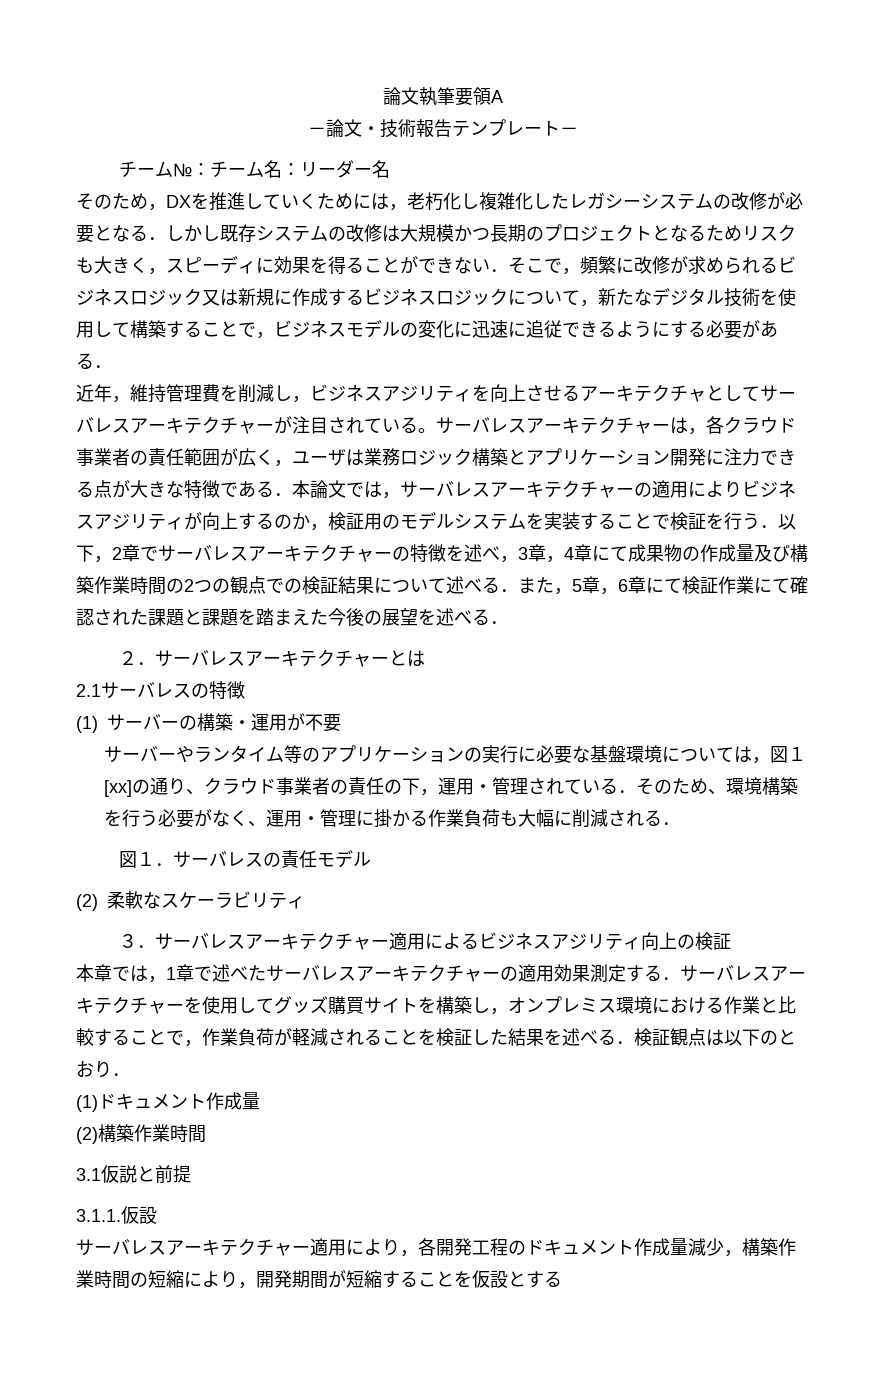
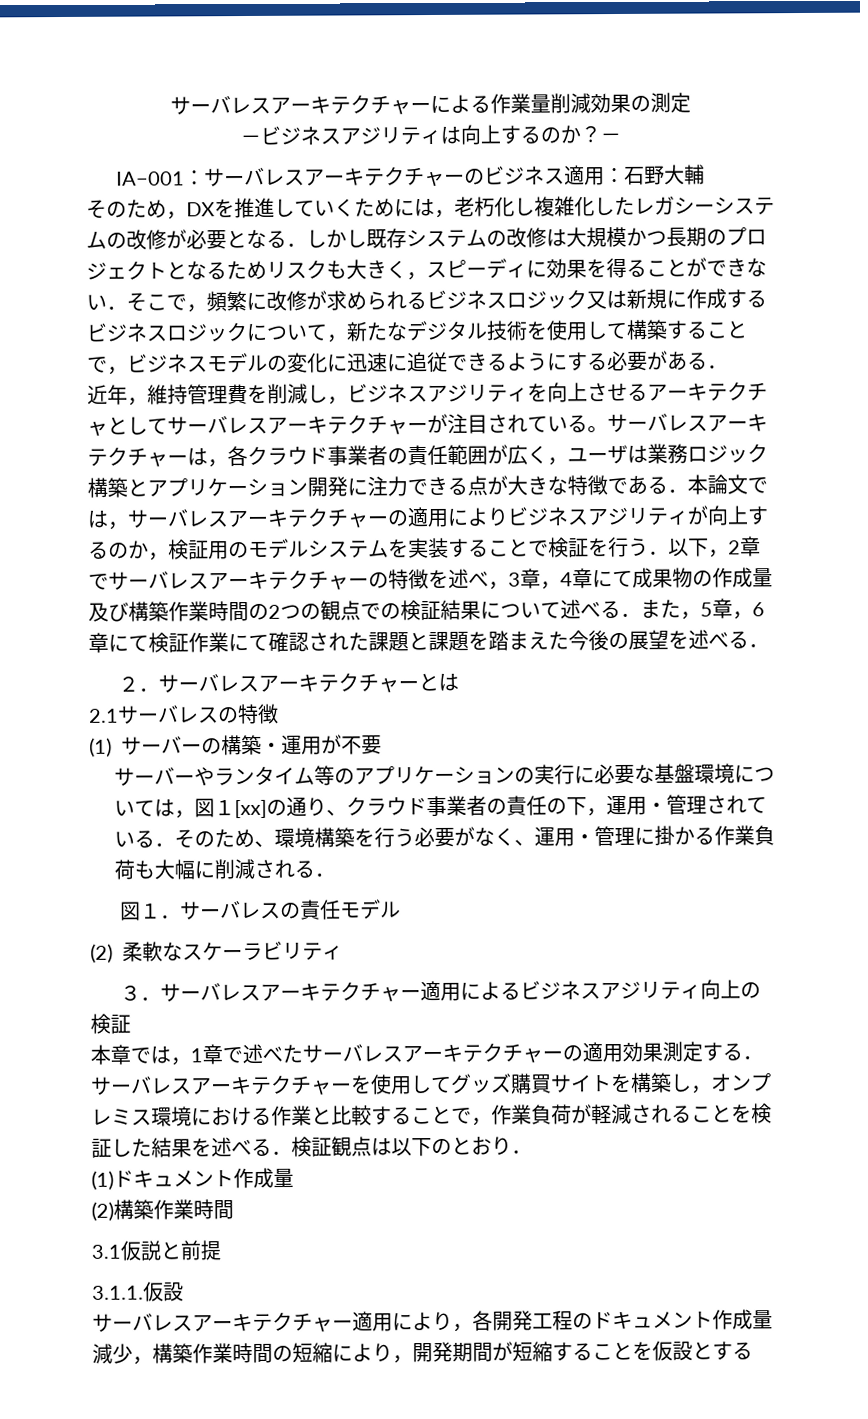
- 論文執筆要領A
- －論文・技術報告テンプレート－
- チーム№：チーム名：リーダー名
+ サーバレスアーキテクチャーによる作業量削減効果の測定
+ －ビジネスアジリティは向上するのか？－
+ IA−001：サーバレスアーキテクチャーのビジネス適用：石野大輔

